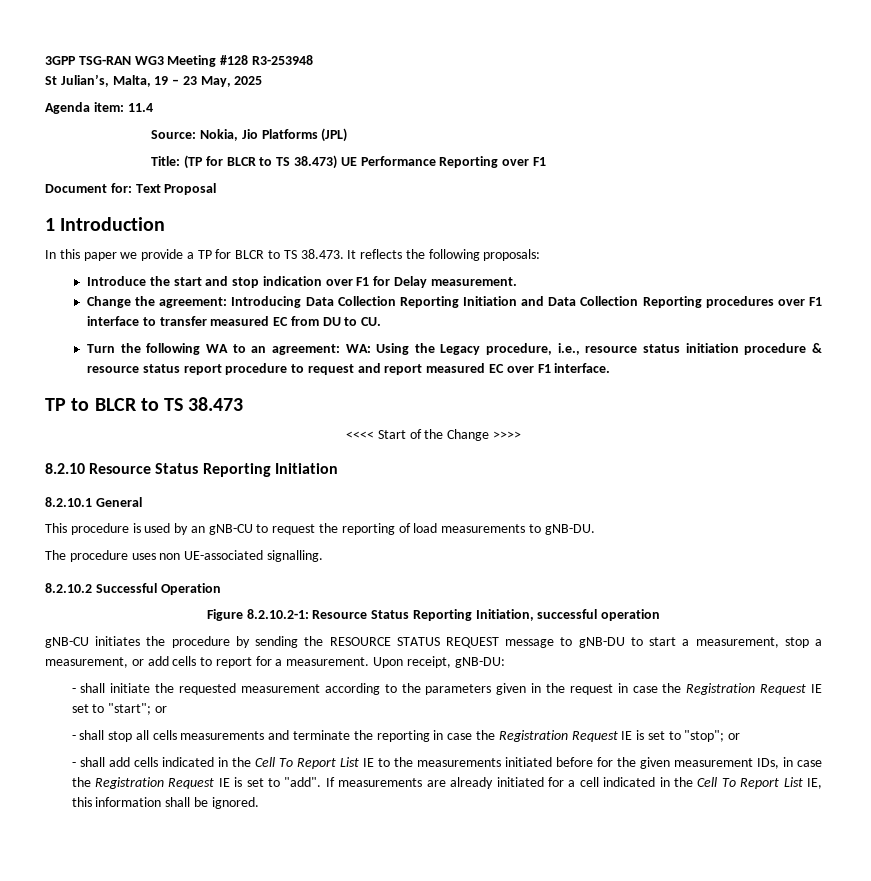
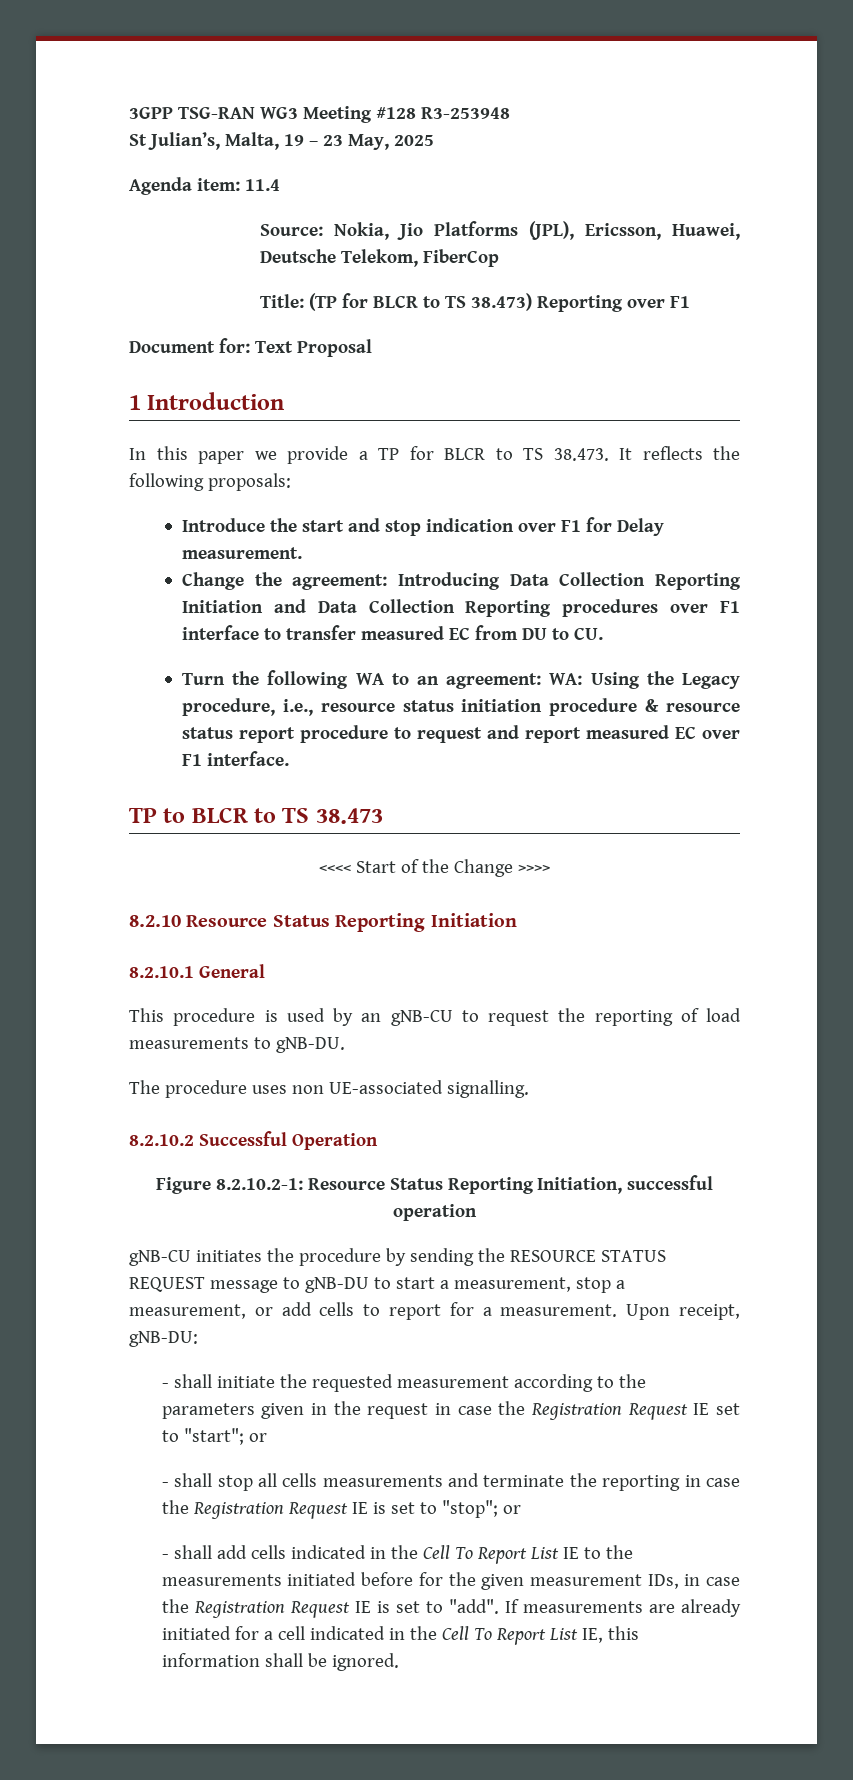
- Source: Nokia, Jio Platforms (JPL)
+ Source: Nokia, Jio Platforms (JPL), Ericsson, Huawei, Deutsche Telekom, FiberCop
- Title: (TP for BLCR to TS 38.473) UE Performance Reporting over F1
+ Title: (TP for BLCR to TS 38.473) Reporting over F1

